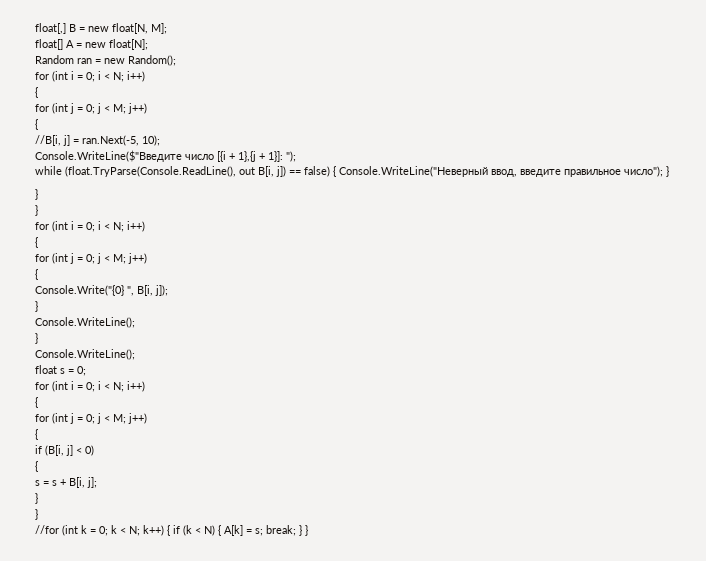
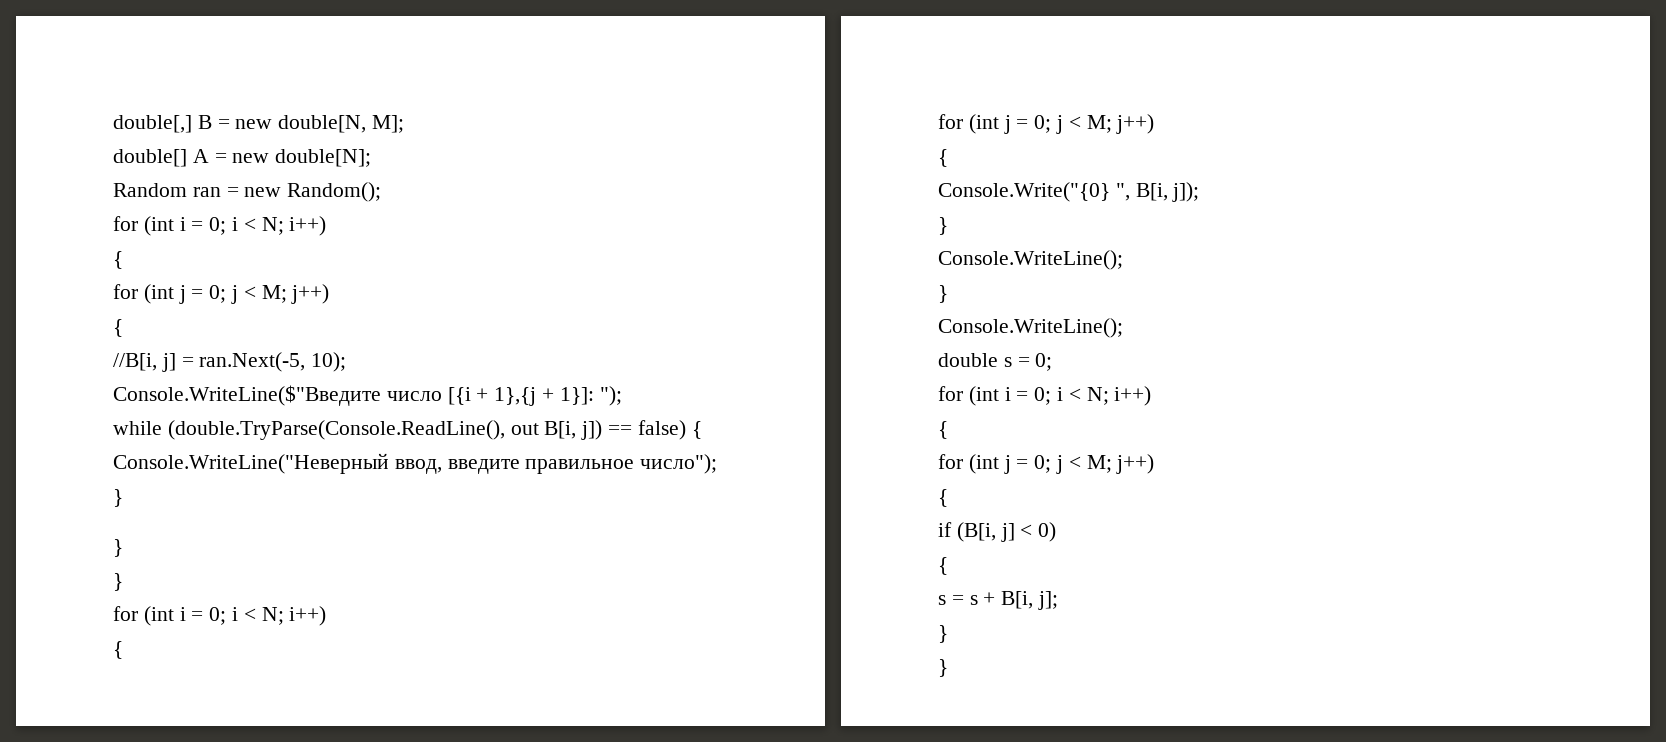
- float[,] B = new float[N, M];
+ double[,] B = new double[N, M];
- float[] A = new float[N];
+ double[] A = new double[N];
- while (float.TryParse(Console.ReadLine(), out B[i, j]) == false) { Console.WriteLine("Неверный ввод, введите правильное число"); }
+ while (double.TryParse(Console.ReadLine(), out B[i, j]) == false) { Console.WriteLine("Неверный ввод, введите правильное число"); }
- float s = 0;
+ double s = 0;
- //for (int k = 0; k < N; k++) { if (k < N) { A[k] = s; break; } }

